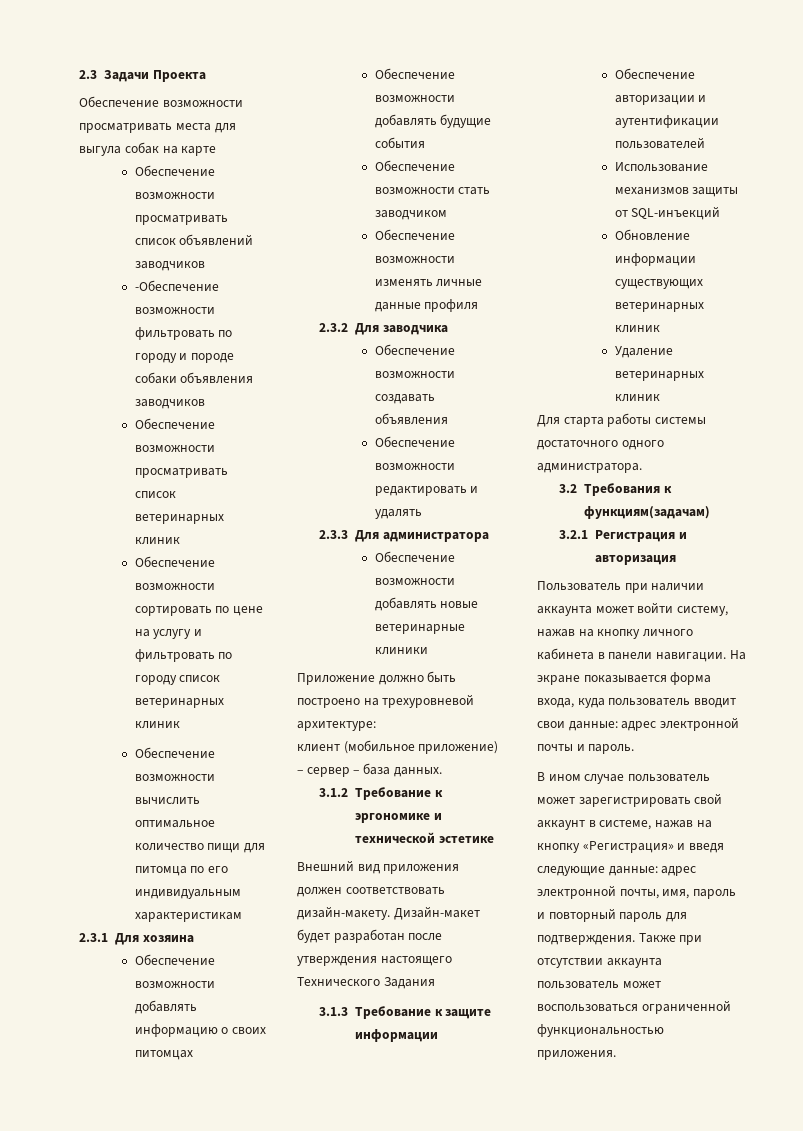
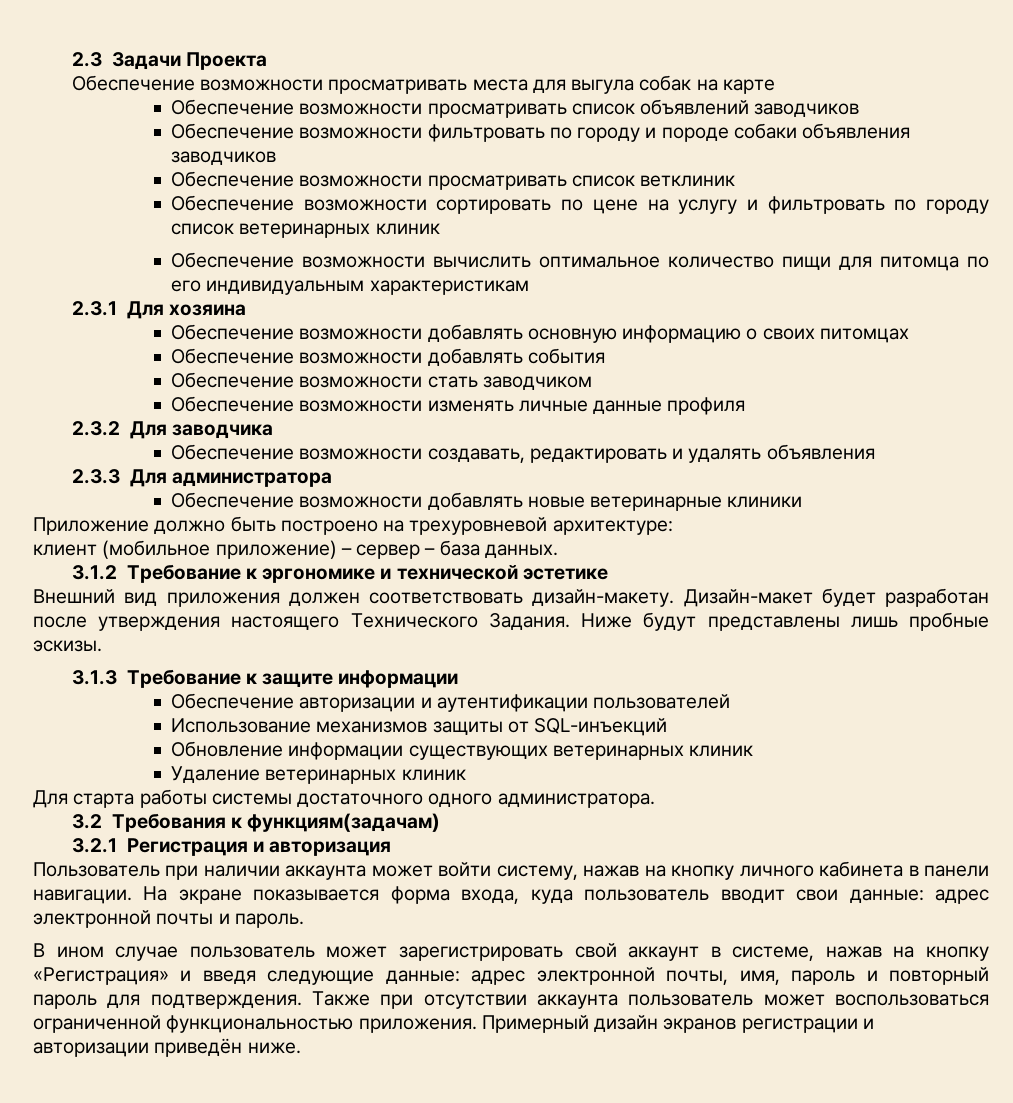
- -Обеспечение возможности фильтровать по городу и породе собаки объявления заводчиков
+ Обеспечение возможности фильтровать по городу и породе собаки объявления заводчиков
- Обеспечение возможности просматривать список ветеринарных клиник
+ Обеспечение возможности просматривать список ветклиник
- Обеспечение возможности добавлять информацию о своих питомцах
+ Обеспечение возможности добавлять основную информацию о своих питомцах
- Обеспечение возможности добавлять будущие события
+ Обеспечение возможности добавлять события
- Обеспечение возможности создавать объявления
- Обеспечение возможности редактировать и удалять
+ Обеспечение возможности создавать, редактировать и удалять объявления
- Дизайн-макет будет разработан после утверждения настоящего Технического Задания
+ Дизайн-макет будет разработан после утверждения настоящего Технического Задания. Ниже будут представлены лишь пробные эскизы.
+ Примерный дизайн экранов регистрации и авторизации приведён ниже.

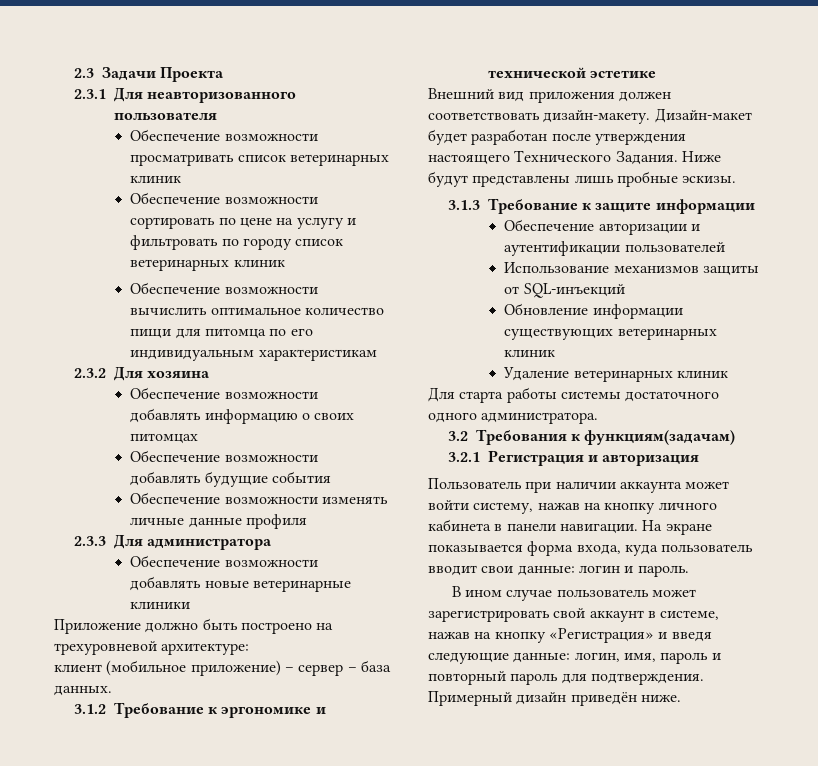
- Обеспечение возможности просматривать места для выгула собак на карте
- Обеспечение возможности просматривать список объявлений заводчиков
- Обеспечение возможности фильтровать по городу и породе собаки объявления заводчиков
- Обеспечение возможности просматривать список ветклиник
+ 2.3.1 Для неавторизованного пользователя
+ Обеспечение возможности просматривать список ветеринарных клиник
- 2.3.1 Для хозяина
+ 2.3.2 Для хозяина
- Обеспечение возможности добавлять основную информацию о своих питомцах
+ Обеспечение возможности добавлять информацию о своих питомцах
- Обеспечение возможности добавлять события
+ Обеспечение возможности добавлять будущие события
- Обеспечение возможности стать заводчиком
- 2.3.2 Для заводчика
- Обеспечение возможности создавать, редактировать и удалять объявления
- На экране показывается форма входа, куда пользователь вводит свои данные: адрес электронной почты и пароль.
+ На экране показывается форма входа, куда пользователь вводит свои данные: логин и пароль.
- В ином случае пользователь может зарегистрировать свой аккаунт в системе, нажав на кнопку «Регистрация» и введя следующие данные: адрес электронной почты, имя, пароль и повторный пароль для подтверждения.
+ В ином случае пользователь может зарегистрировать свой аккаунт в системе, нажав на кнопку «Регистрация» и введя следующие данные: логин, имя, пароль и повторный пароль для подтверждения.
- Также при отсутствии аккаунта пользователь может воспользоваться ограниченной функциональностью приложения. Примерный дизайн экранов регистрации и авторизации приведён ниже.
+ Примерный дизайн приведён ниже.

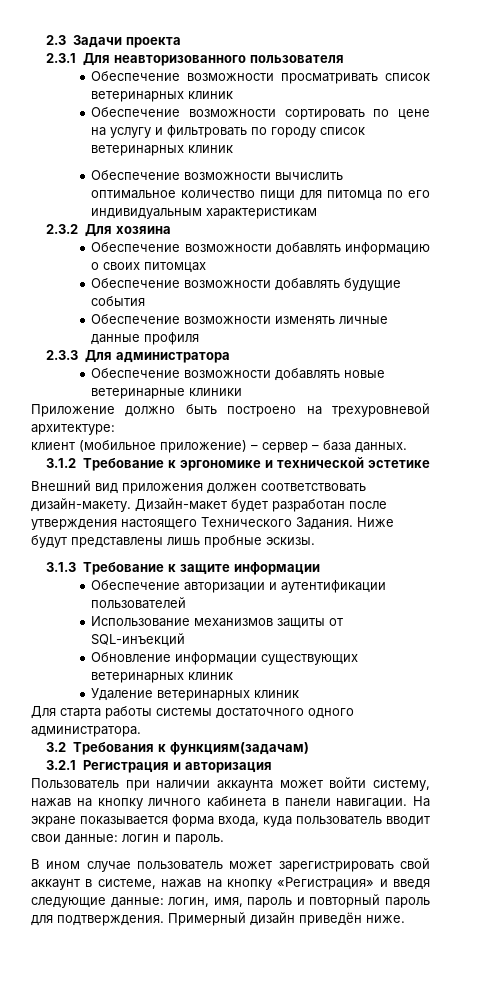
- 2.3 Задачи Проекта
+ 2.3 Задачи проекта

